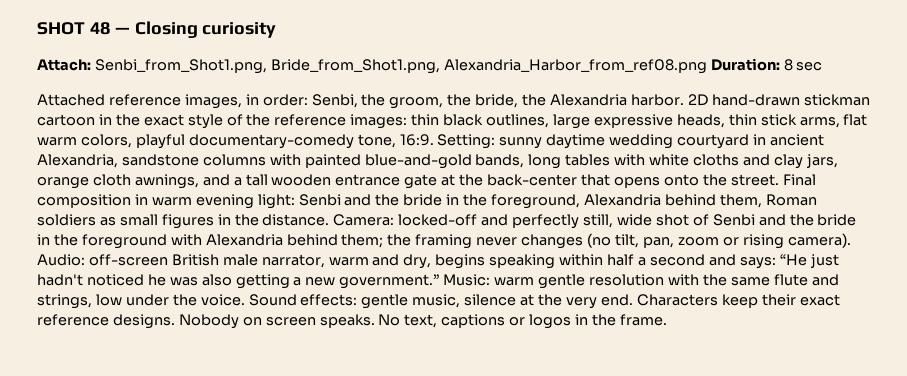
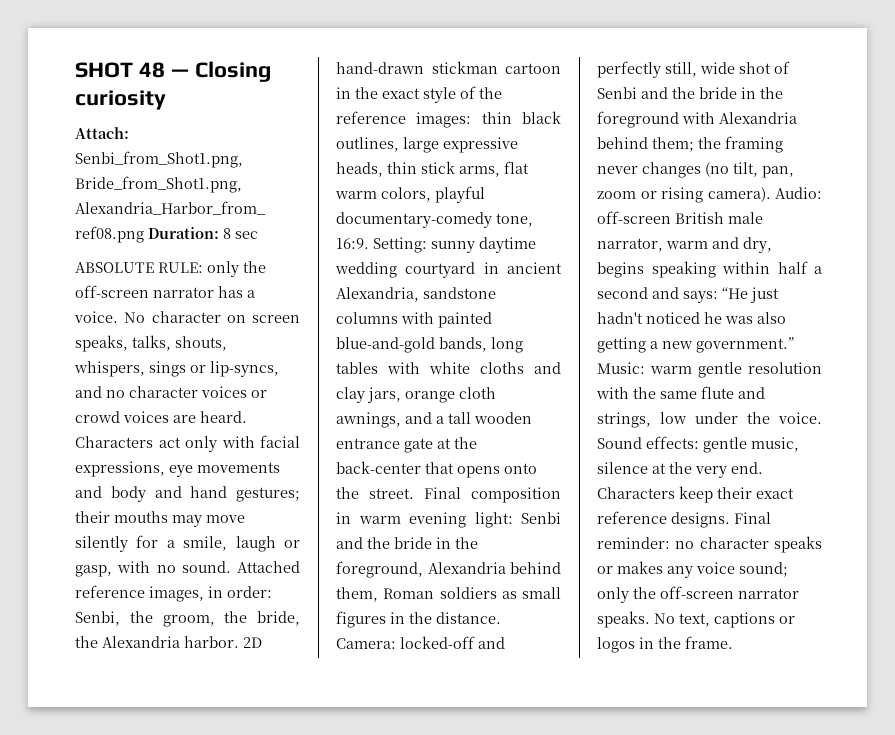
+ ABSOLUTE RULE: only the off-screen narrator has a voice. No character on screen speaks, talks, shouts, whispers, sings or lip-syncs, and no character voices or crowd voices are heard. Characters act only with facial expressions, eye movements and body and hand gestures; their mouths may move silently for a smile, laugh or gasp, with no sound.
- Nobody on screen speaks.
+ Final reminder: no character speaks or makes any voice sound; only the off-screen narrator speaks.

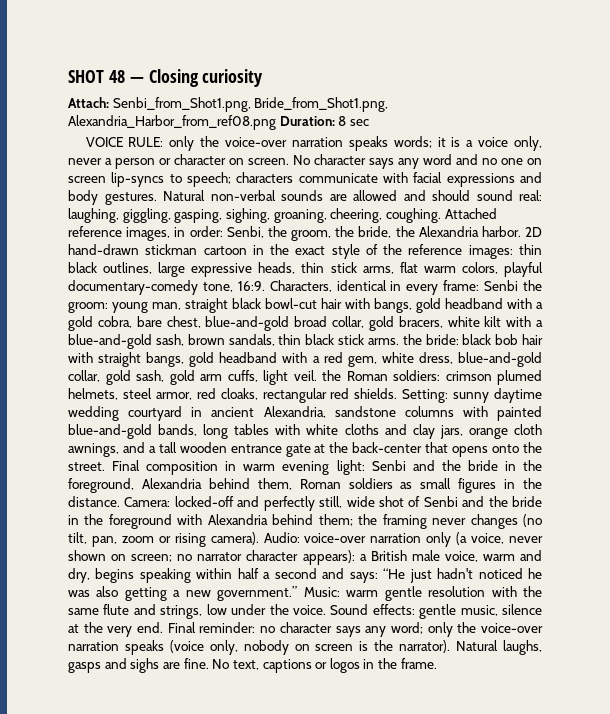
- ABSOLUTE RULE: only the off-screen narrator has a voice. No character on screen speaks, talks, shouts, whispers, sings or lip-syncs, and no character voices or crowd voices are heard. Characters act only with facial expressions, eye movements and body and hand gestures; their mouths may move silently for a smile, laugh or gasp, with no sound.
+ VOICE RULE: only the voice-over narration speaks words; it is a voice only, never a person or character on screen. No character says any word and no one on screen lip-syncs to speech; characters communicate with facial expressions and body gestures. Natural non-verbal sounds are allowed and should sound real: laughing, giggling, gasping, sighing, groaning, cheering, coughing.
+ Characters, identical in every frame: Senbi the groom: young man, straight black bowl-cut hair with bangs, gold headband with a gold cobra, bare chest, blue-and-gold broad collar, gold bracers, white kilt with a blue-and-gold sash, brown sandals, thin black stick arms. the bride: black bob hair with straight bangs, gold headband with a red gem, white dress, blue-and-gold collar, gold sash, gold arm cuffs, light veil. the Roman soldiers: crimson plumed helmets, steel armor, red cloaks, rectangular red shields.
- Audio: off-screen British male narrator, warm and dry, begins speaking within half a second and says: “He just hadn't noticed he was also getting a new government.”
+ Audio: voice-over narration only (a voice, never shown on screen; no narrator character appears): a British male voice, warm and dry, begins speaking within half a second and says: “He just hadn't noticed he was also getting a new government.”
- Characters keep their exact reference designs. Final reminder: no character speaks or makes any voice sound; only the off-screen narrator speaks.
+ Final reminder: no character says any word; only the voice-over narration speaks (voice only, nobody on screen is the narrator). Natural laughs, gasps and sighs are fine.

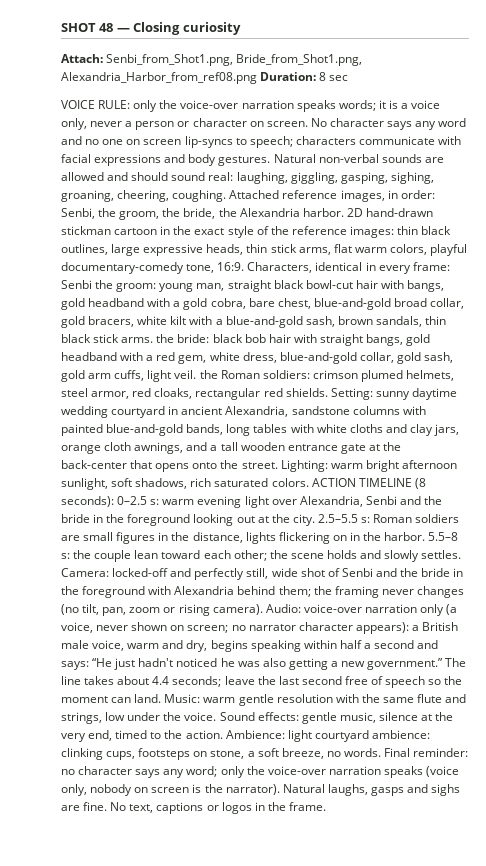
- Final composition in warm evening light: Senbi and the bride in the foreground, Alexandria behind them, Roman soldiers as small figures in the distance.
+ Lighting: warm bright afternoon sunlight, soft shadows, rich saturated colors. ACTION TIMELINE (8 seconds): 0–2.5 s: warm evening light over Alexandria, Senbi and the bride in the foreground looking out at the city. 2.5–5.5 s: Roman soldiers are small figures in the distance, lights flickering on in the harbor. 5.5–8 s: the couple lean toward each other; the scene holds and slowly settles.
+ The line takes about 4.4 seconds; leave the last second free of speech so the moment can land.
- Sound effects: gentle music, silence at the very end.
+ Sound effects: gentle music, silence at the very end, timed to the action. Ambience: light courtyard ambience: clinking cups, footsteps on stone, a soft breeze, no words.

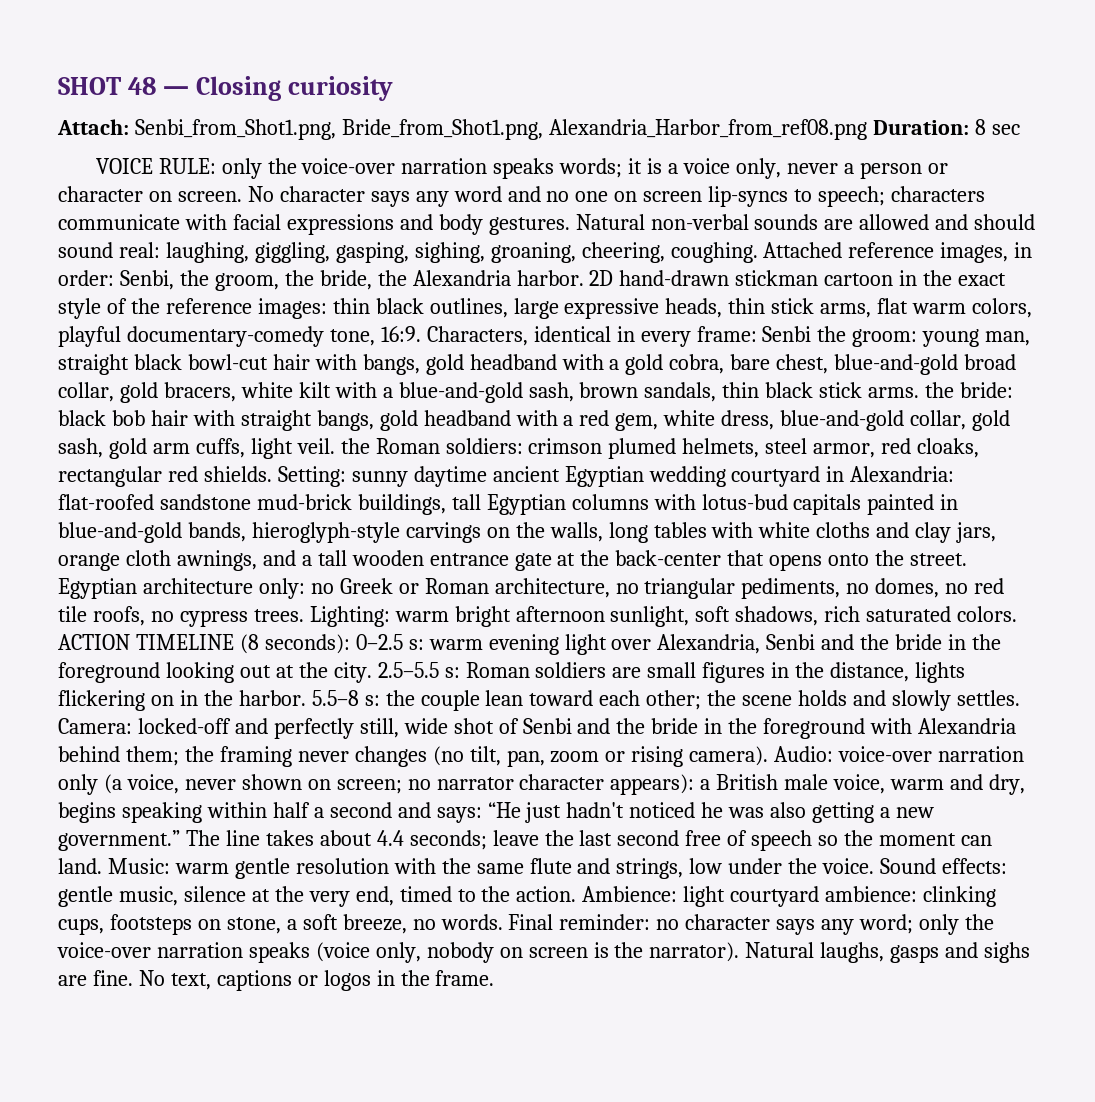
- Setting: sunny daytime wedding courtyard in ancient Alexandria, sandstone columns with painted blue-and-gold bands, long tables with white cloths and clay jars, orange cloth awnings, and a tall wooden entrance gate at the back-center that opens onto the street.
+ Setting: sunny daytime ancient Egyptian wedding courtyard in Alexandria: flat-roofed sandstone mud-brick buildings, tall Egyptian columns with lotus-bud capitals painted in blue-and-gold bands, hieroglyph-style carvings on the walls, long tables with white cloths and clay jars, orange cloth awnings, and a tall wooden entrance gate at the back-center that opens onto the street.
+ Egyptian architecture only: no Greek or Roman architecture, no triangular pediments, no domes, no red tile roofs, no cypress trees.

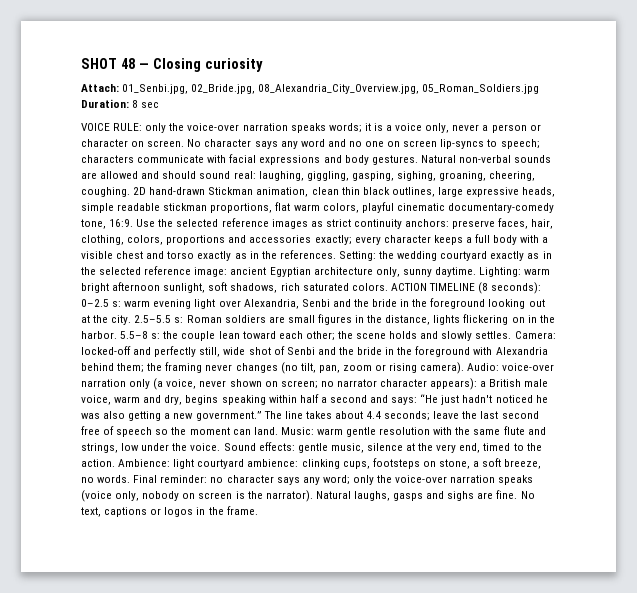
- Attach: Senbi_from_Shot1.png, Bride_from_Shot1.png, Alexandria_Harbor_from_ref08.png Duration: 8 sec
+ Attach: 01_Senbi.jpg, 02_Bride.jpg, 08_Alexandria_City_Overview.jpg, 05_Roman_Soldiers.jpg Duration: 8 sec
- Attached reference images, in order: Senbi, the groom, the bride, the Alexandria harbor. 2D hand-drawn stickman cartoon in the exact style of the reference images: thin black outlines, large expressive heads, thin stick arms, flat warm colors, playful documentary-comedy tone, 16:9.
+ 2D hand-drawn Stickman animation, clean thin black outlines, large expressive heads, simple readable stickman proportions, flat warm colors, playful cinematic documentary-comedy tone, 16:9.
- Characters, identical in every frame: Senbi the groom: young man, straight black bowl-cut hair with bangs, gold headband with a gold cobra, bare chest, blue-and-gold broad collar, gold bracers, white kilt with a blue-and-gold sash, brown sandals, thin black stick arms. the bride: black bob hair with straight bangs, gold headband with a red gem, white dress, blue-and-gold collar, gold sash, gold arm cuffs, light veil. the Roman soldiers: crimson plumed helmets, steel armor, red cloaks, rectangular red shields. Setting: sunny daytime ancient Egyptian wedding courtyard in Alexandria: flat-roofed sandstone mud-brick buildings, tall Egyptian columns with lotus-bud capitals painted in blue-and-gold bands, hieroglyph-style carvings on the walls, long tables with white cloths and clay jars, orange cloth awnings, and a tall wooden entrance gate at the back-center that opens onto the street. Egyptian architecture only: no Greek or Roman architecture, no triangular pediments, no domes, no red tile roofs, no cypress trees.
+ Use the selected reference images as strict continuity anchors: preserve faces, hair, clothing, colors, proportions and accessories exactly; every character keeps a full body with a visible chest and torso exactly as in the references. Setting: the wedding courtyard exactly as in the selected reference image: ancient Egyptian architecture only, sunny daytime.

